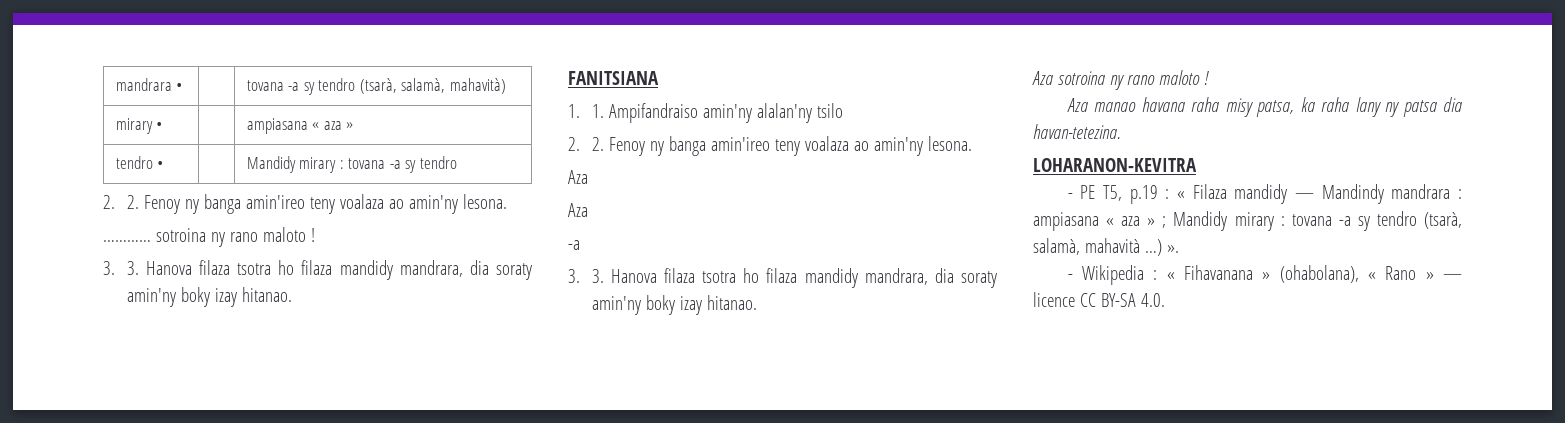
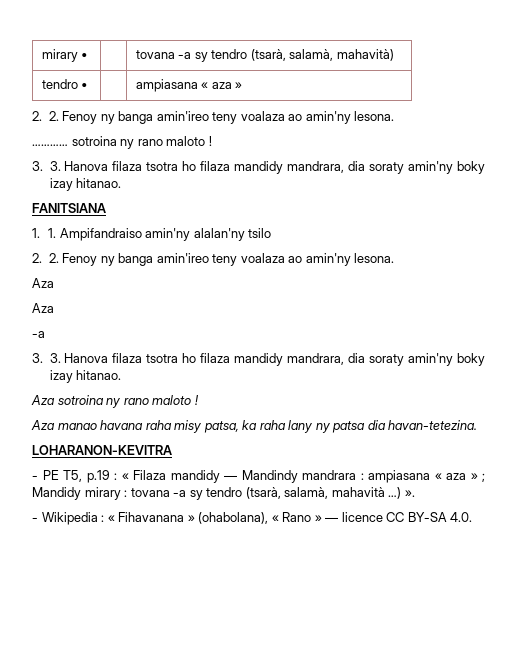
- mandrara • | | tovana -a sy tendro (tsarà, salamà, mahavità)
+ mirary • | | tovana -a sy tendro (tsarà, salamà, mahavità)
- mirary • | | ampiasana « aza »
+ tendro • | | ampiasana « aza »
- tendro • | | Mandidy mirary : tovana -a sy tendro

